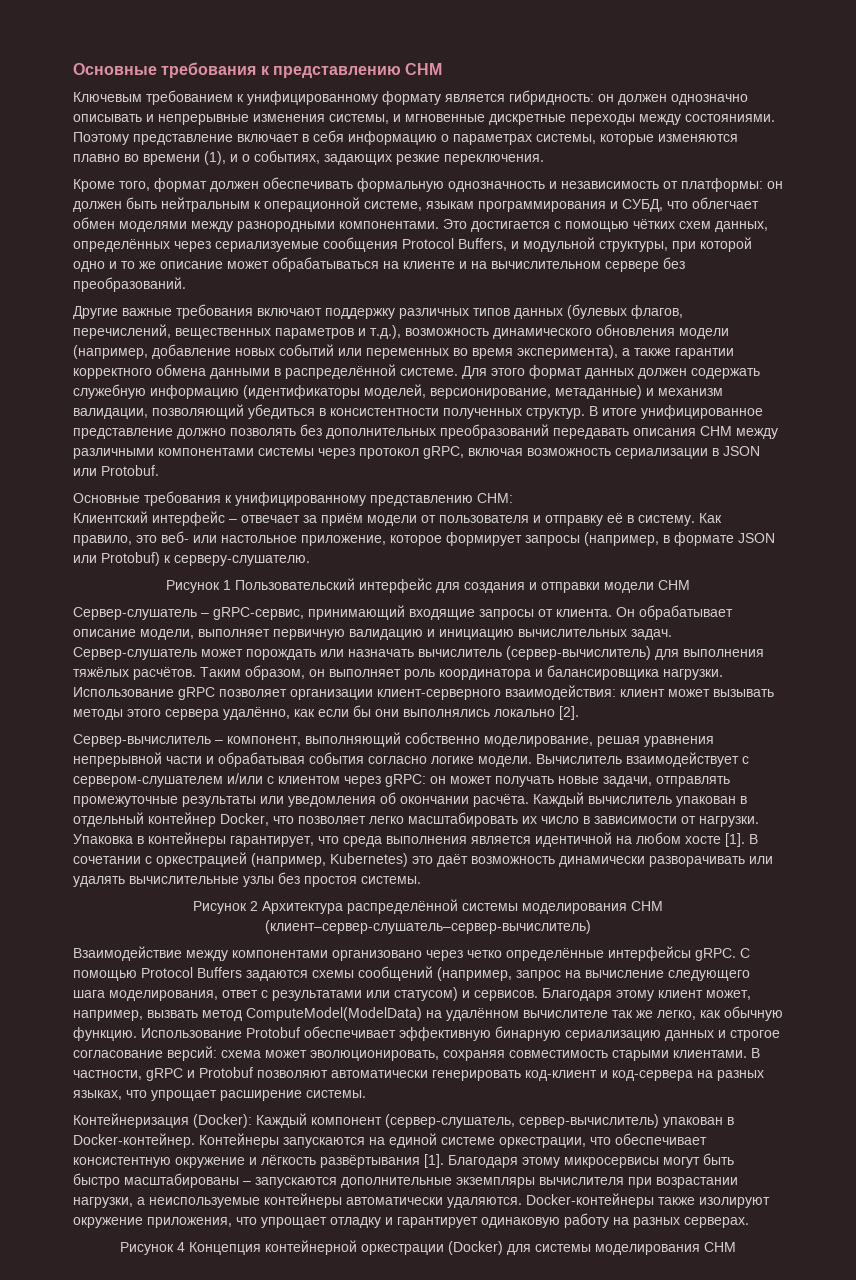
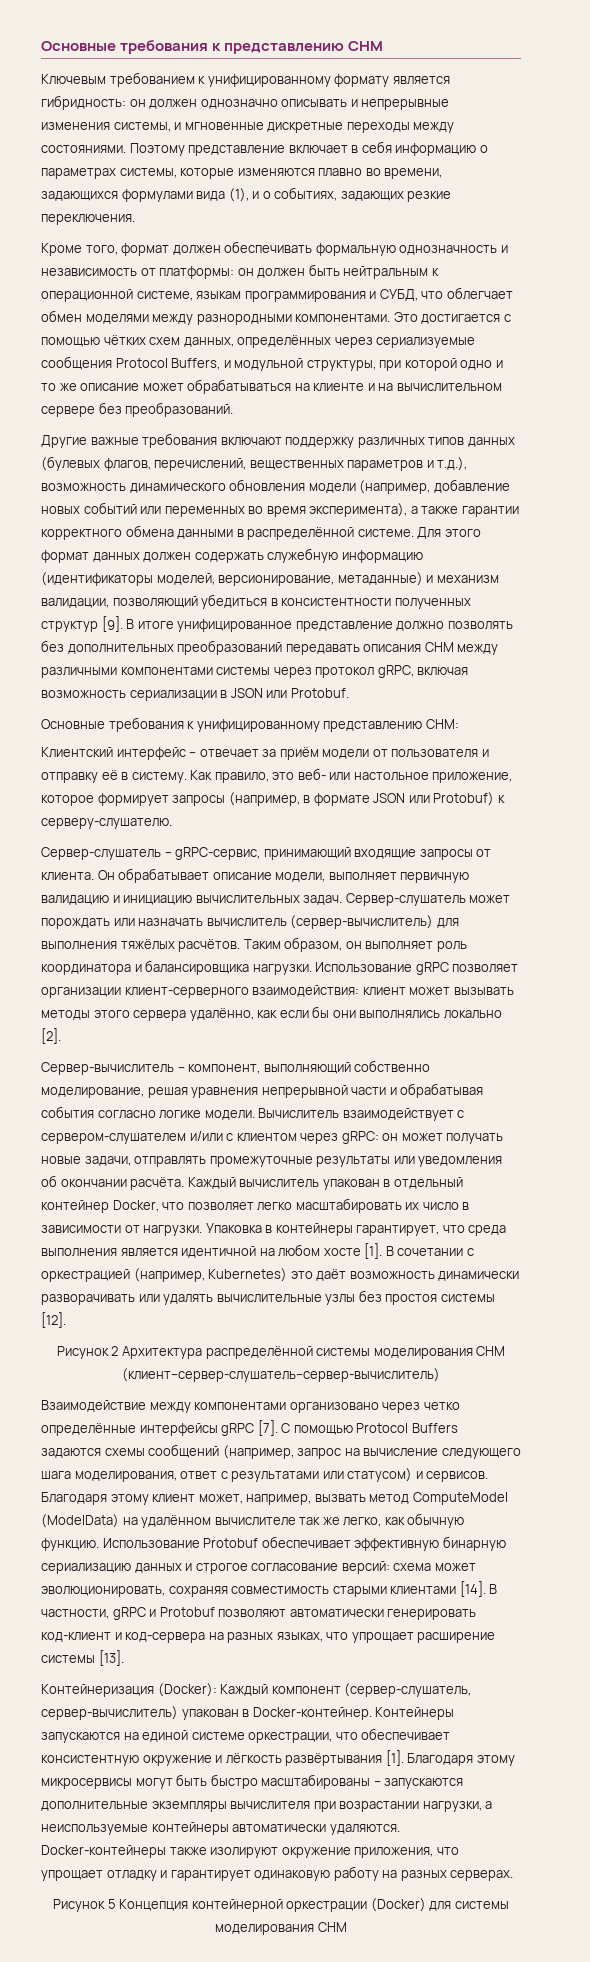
- Поэтому представление включает в себя информацию о параметрах системы, которые изменяются плавно во времени (1), и о событиях, задающих резкие переключения.
+ Поэтому представление включает в себя информацию о параметрах системы, которые изменяются плавно во времени, задающихся формулами вида (1), и о событиях, задающих резкие переключения.
- Для этого формат данных должен содержать служебную информацию (идентификаторы моделей, версионирование, метаданные) и механизм валидации, позволяющий убедиться в консистентности полученных структур.
+ Для этого формат данных должен содержать служебную информацию (идентификаторы моделей, версионирование, метаданные) и механизм валидации, позволяющий убедиться в консистентности полученных структур [9].
- Рисунок 1 Пользовательский интерфейс для создания и отправки модели СНМ
- В сочетании с оркестрацией (например, Kubernetes) это даёт возможность динамически разворачивать или удалять вычислительные узлы без простоя системы.
+ В сочетании с оркестрацией (например, Kubernetes) это даёт возможность динамически разворачивать или удалять вычислительные узлы без простоя системы [12].
- Взаимодействие между компонентами организовано через четко определённые интерфейсы gRPC.
+ Взаимодействие между компонентами организовано через четко определённые интерфейсы gRPC [7].
- Благодаря этому клиент может, например, вызвать метод ComputeModel(ModelData) на удалённом вычислителе так же легко, как обычную функцию.
+ Благодаря этому клиент может, например, вызвать метод ComputeModel (ModelData) на удалённом вычислителе так же легко, как обычную функцию.
- Использование Protobuf обеспечивает эффективную бинарную сериализацию данных и строгое согласование версий: схема может эволюционировать, сохраняя совместимость старыми клиентами.
+ Использование Protobuf обеспечивает эффективную бинарную сериализацию данных и строгое согласование версий: схема может эволюционировать, сохраняя совместимость старыми клиентами [14].
- В частности, gRPC и Protobuf позволяют автоматически генерировать код-клиент и код-сервера на разных языках, что упрощает расширение системы.
+ В частности, gRPC и Protobuf позволяют автоматически генерировать код-клиент и код-сервера на разных языках, что упрощает расширение системы [13].
- Рисунок 4 Концепция контейнерной оркестрации (Docker) для системы моделирования СНМ
+ Рисунок 5 Концепция контейнерной оркестрации (Docker) для системы моделирования СНМ

